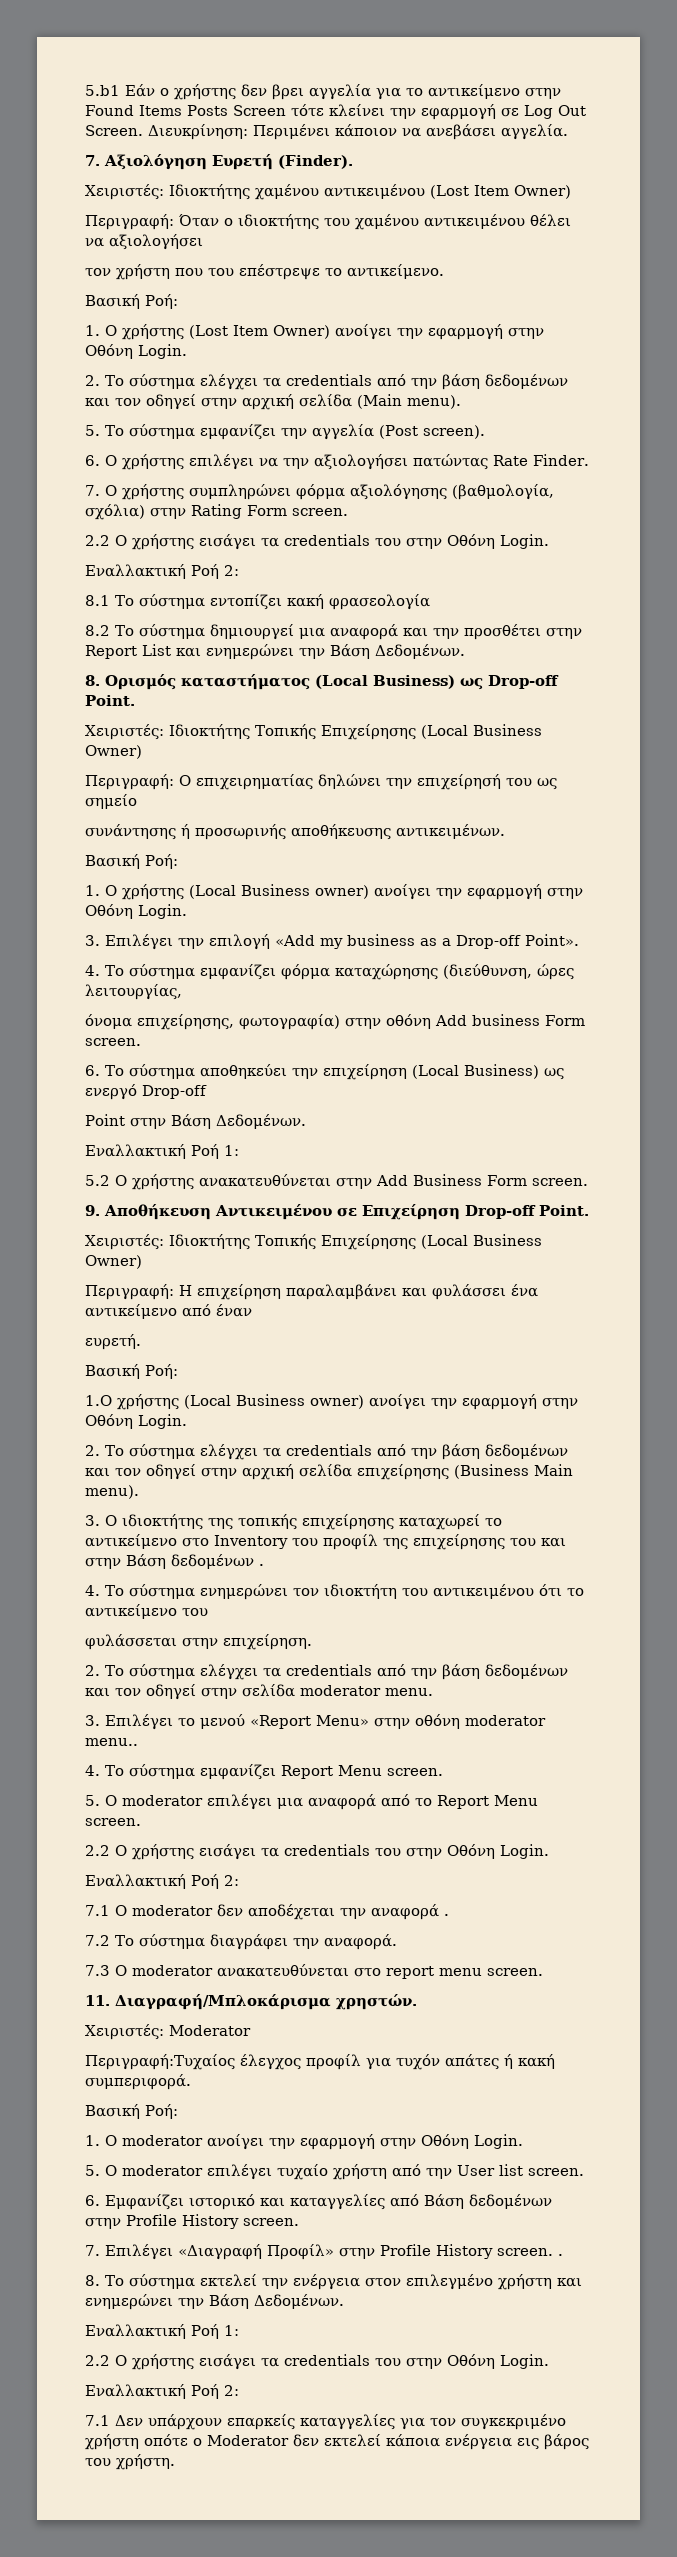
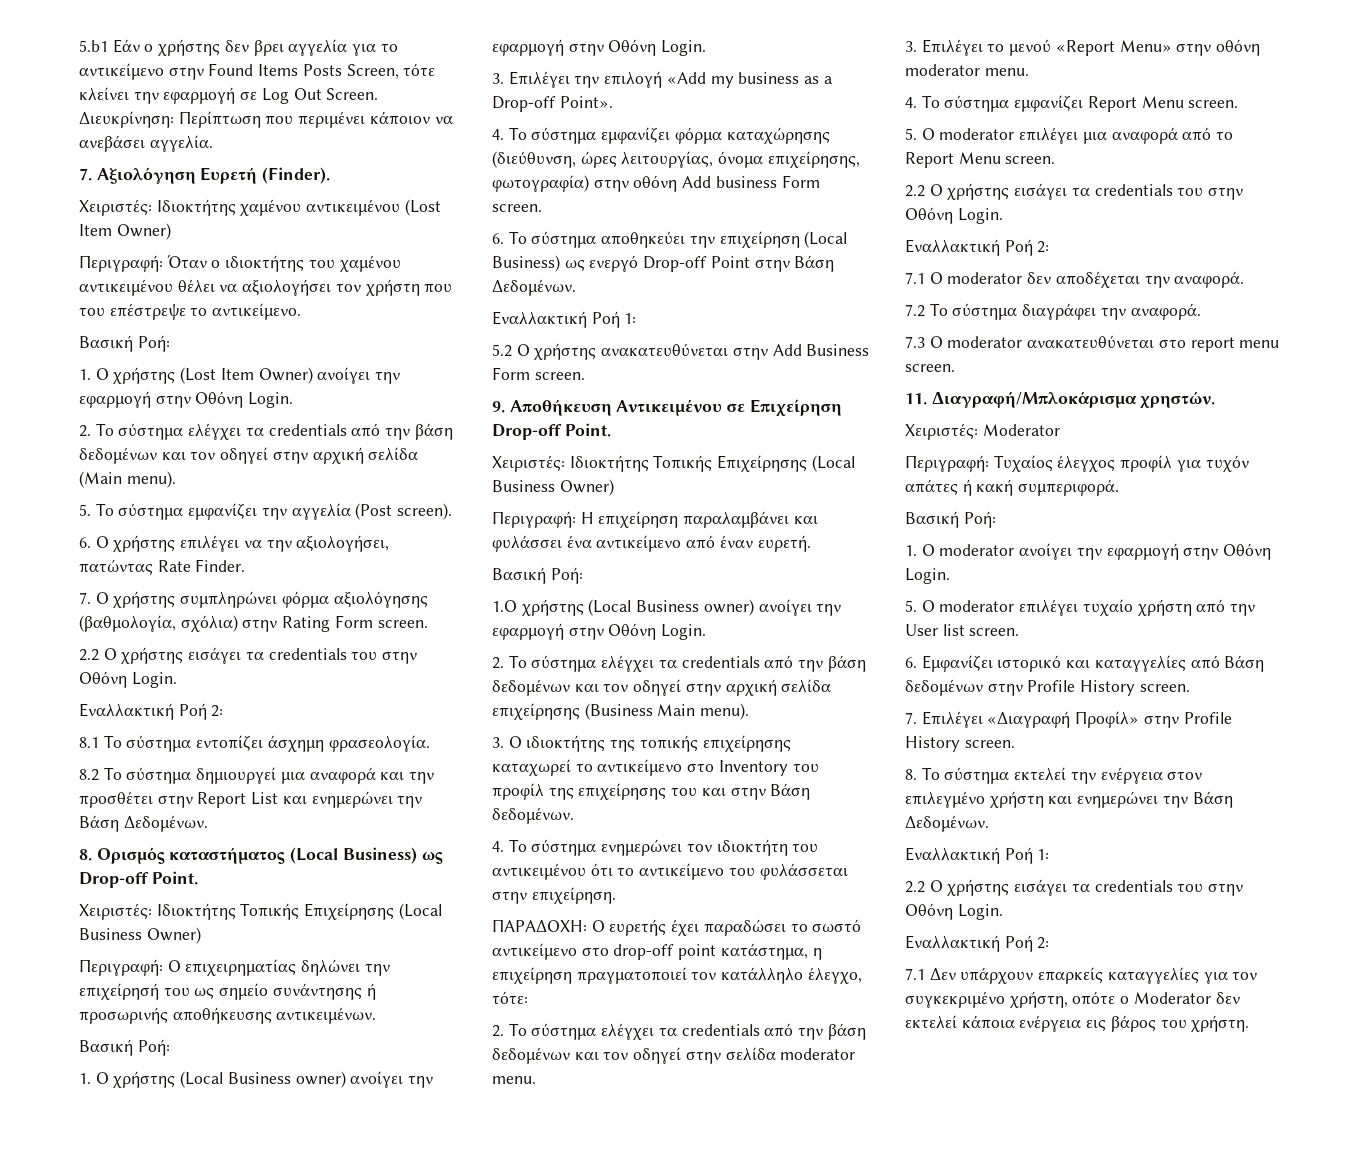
- 5.b1 Εάν ο χρήστης δεν βρει αγγελία για το αντικείμενο στην Found Items Posts Screen τότε κλείνει την εφαρμογή σε Log Out Screen.
+ 5.b1 Εάν ο χρήστης δεν βρει αγγελία για το αντικείμενο στην Found Items Posts Screen, τότε κλείνει την εφαρμογή σε Log Out Screen.
- Διευκρίνηση: Περιμένει κάποιον να ανεβάσει αγγελία.
+ Διευκρίνηση: Περίπτωση που περιμένει κάποιον να ανεβάσει αγγελία.
- Περιγραφή: Όταν ο ιδιοκτήτης του χαμένου αντικειμένου θέλει να αξιολογήσει
- τον χρήστη που του επέστρεψε το αντικείμενο.
+ Περιγραφή: Όταν ο ιδιοκτήτης του χαμένου αντικειμένου θέλει να αξιολογήσει τον χρήστη που του επέστρεψε το αντικείμενο.
- 6. O χρήστης επιλέγει να την αξιολογήσει πατώντας Rate Finder.
+ 6. O χρήστης επιλέγει να την αξιολογήσει, πατώντας Rate Finder.
- 8.1 Το σύστημα εντοπίζει κακή φρασεολογία
+ 8.1 Το σύστημα εντοπίζει άσχημη φρασεολογία.
- Περιγραφή: Ο επιχειρηματίας δηλώνει την επιχείρησή του ως σημείο
- συνάντησης ή προσωρινής αποθήκευσης αντικειμένων.
+ Περιγραφή: Ο επιχειρηματίας δηλώνει την επιχείρησή του ως σημείο συνάντησης ή προσωρινής αποθήκευσης αντικειμένων.
- 4. Το σύστημα εμφανίζει φόρμα καταχώρησης (διεύθυνση, ώρες λειτουργίας,
- όνομα επιχείρησης, φωτογραφία) στην οθόνη Add business Form screen.
+ 4. Το σύστημα εμφανίζει φόρμα καταχώρησης (διεύθυνση, ώρες λειτουργίας, όνομα επιχείρησης, φωτογραφία) στην οθόνη Add business Form screen.
- 6. Το σύστημα αποθηκεύει την επιχείρηση (Local Business) ως ενεργό Drop-off
- Point στην Βάση Δεδομένων.
+ 6. Το σύστημα αποθηκεύει την επιχείρηση (Local Business) ως ενεργό Drop-off Point στην Βάση Δεδομένων.
- Περιγραφή: Η επιχείρηση παραλαμβάνει και φυλάσσει ένα αντικείμενο από έναν
- ευρετή.
+ Περιγραφή: Η επιχείρηση παραλαμβάνει και φυλάσσει ένα αντικείμενο από έναν ευρετή.
- 3. Ο ιδιοκτήτης της τοπικής επιχείρησης καταχωρεί το αντικείμενο στο Inventory του προφίλ της επιχείρησης του και στην Βάση δεδομένων .
+ 3. Ο ιδιοκτήτης της τοπικής επιχείρησης καταχωρεί το αντικείμενο στο Inventory του προφίλ της επιχείρησης του και στην Βάση δεδομένων.
- 4. Το σύστημα ενημερώνει τον ιδιοκτήτη του αντικειμένου ότι το αντικείμενο του
- φυλάσσεται στην επιχείρηση.
+ 4. Το σύστημα ενημερώνει τον ιδιοκτήτη του αντικειμένου ότι το αντικείμενο του φυλάσσεται στην επιχείρηση.
+ ΠΑΡΑΔΟΧΗ: Ο ευρετής έχει παραδώσει το σωστό αντικείμενο στο drop-off point κατάστημα, η επιχείρηση πραγματοποιεί τον κατάλληλο έλεγχο, τότε:
- 3. Επιλέγει το μενού «Report Menu» στην οθόνη moderator menu..
+ 3. Επιλέγει το μενού «Report Menu» στην οθόνη moderator menu.
- 7.1 Ο moderator δεν αποδέχεται την αναφορά .
+ 7.1 Ο moderator δεν αποδέχεται την αναφορά.
- Περιγραφή:Τυχαίος έλεγχος προφίλ για τυχόν απάτες ή κακή συμπεριφορά.
+ Περιγραφή: Τυχαίος έλεγχος προφίλ για τυχόν απάτες ή κακή συμπεριφορά.
- 7. Επιλέγει «Διαγραφή Προφίλ» στην Profile History screen. .
+ 7. Επιλέγει «Διαγραφή Προφίλ» στην Profile History screen.
- 7.1 Δεν υπάρχουν επαρκείς καταγγελίες για τον συγκεκριμένο χρήστη οπότε ο Moderator δεν εκτελεί κάποια ενέργεια εις βάρος του χρήστη.
+ 7.1 Δεν υπάρχουν επαρκείς καταγγελίες για τον συγκεκριμένο χρήστη, οπότε ο Moderator δεν εκτελεί κάποια ενέργεια εις βάρος του χρήστη.

